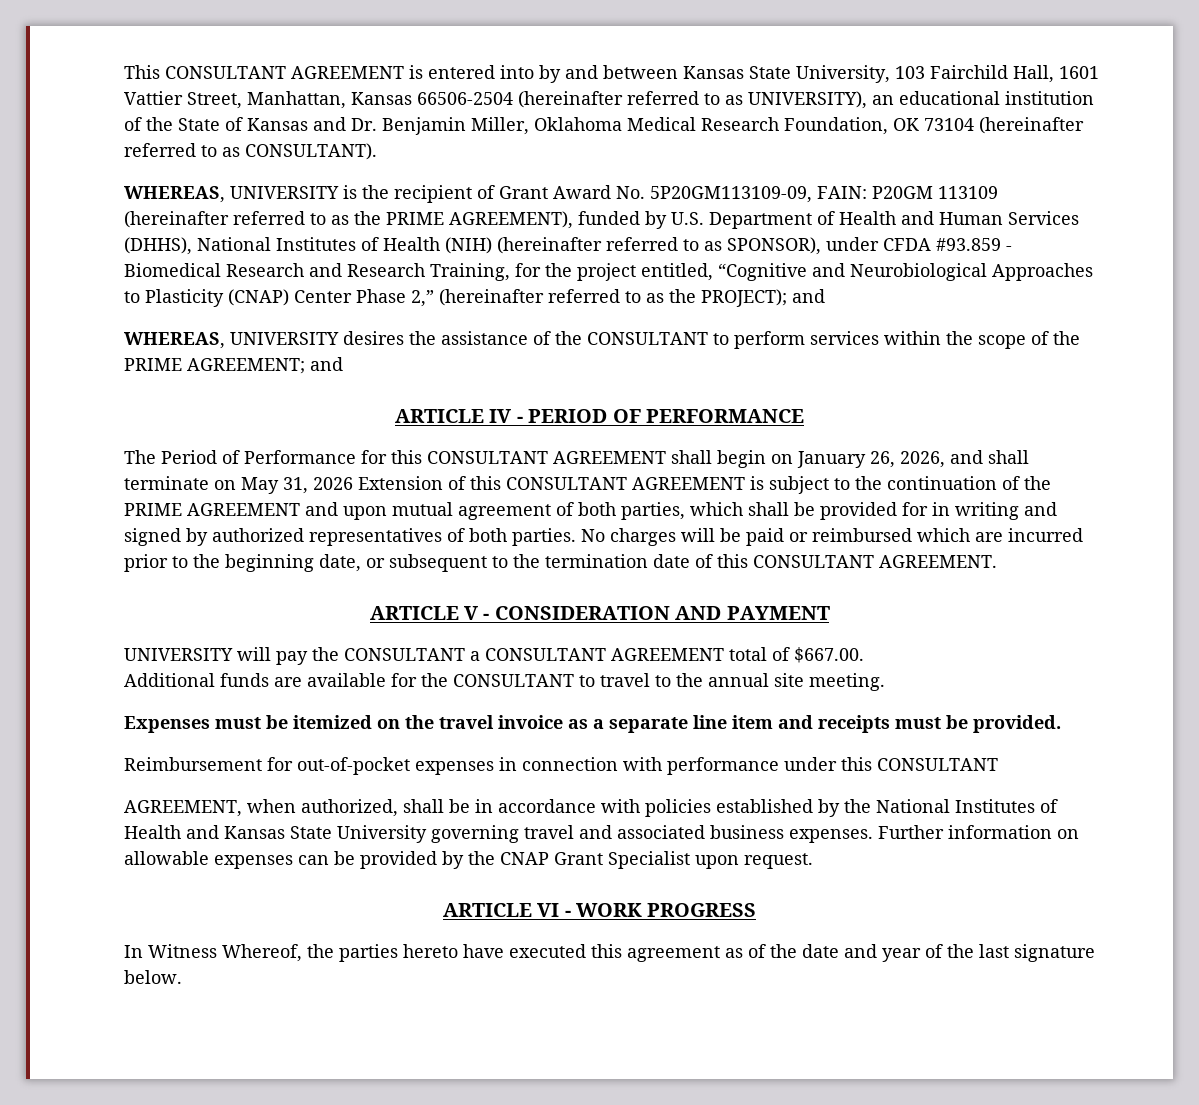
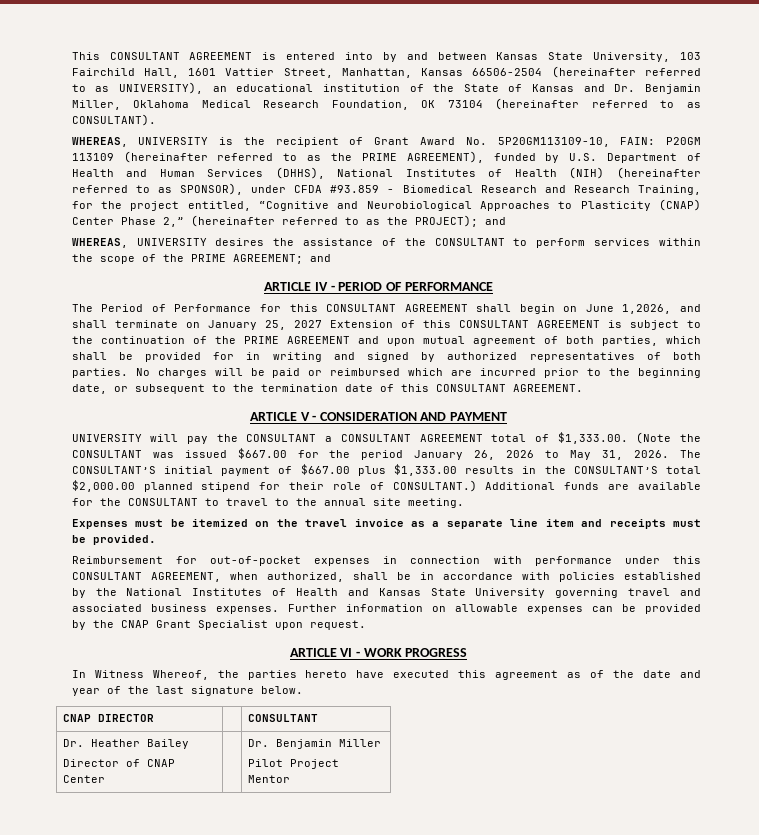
- WHEREAS, UNIVERSITY is the recipient of Grant Award No. 5P20GM113109-09, FAIN:
+ WHEREAS, UNIVERSITY is the recipient of Grant Award No. 5P20GM113109-10, FAIN:
- The Period of Performance for this CONSULTANT AGREEMENT shall begin on January 26, 2026, and shall terminate on May 31, 2026 Extension of this CONSULTANT AGREEMENT is subject to the continuation of the PRIME AGREEMENT and upon mutual agreement of both parties, which shall be provided for in writing and signed by authorized representatives of both parties.
+ The Period of Performance for this CONSULTANT AGREEMENT shall begin on June 1,2026, and shall terminate on January 25, 2027 Extension of this CONSULTANT AGREEMENT is subject to the continuation of the PRIME AGREEMENT and upon mutual agreement of both parties, which shall be provided for in writing and signed by authorized representatives of both parties.
- UNIVERSITY will pay the CONSULTANT a CONSULTANT AGREEMENT total of $667.00.
- Additional funds are available for the CONSULTANT to travel to the annual site meeting.
+ UNIVERSITY will pay the CONSULTANT a CONSULTANT AGREEMENT total of $1,333.00. (Note the CONSULTANT was issued $667.00 for the period January 26, 2026 to May 31, 2026. The CONSULTANT’S initial payment of $667.00 plus $1,333.00 results in the CONSULTANT’S total $2,000.00 planned stipend for their role of CONSULTANT.) Additional funds are available for the CONSULTANT to travel to the annual site meeting.
- Reimbursement for out-of-pocket expenses in connection with performance under this CONSULTANT
- AGREEMENT, when authorized, shall be in accordance with policies established by the National Institutes of Health and Kansas State University governing travel and associated business expenses.
+ Reimbursement for out-of-pocket expenses in connection with performance under this CONSULTANT AGREEMENT, when authorized, shall be in accordance with policies established by the National Institutes of Health and Kansas State University governing travel and associated business expenses.
+ CNAP DIRECTOR | | CONSULTANT
+ Dr. Heather Bailey
+ Director of CNAP Center | | Dr. Benjamin Miller
+ Pilot Project Mentor

